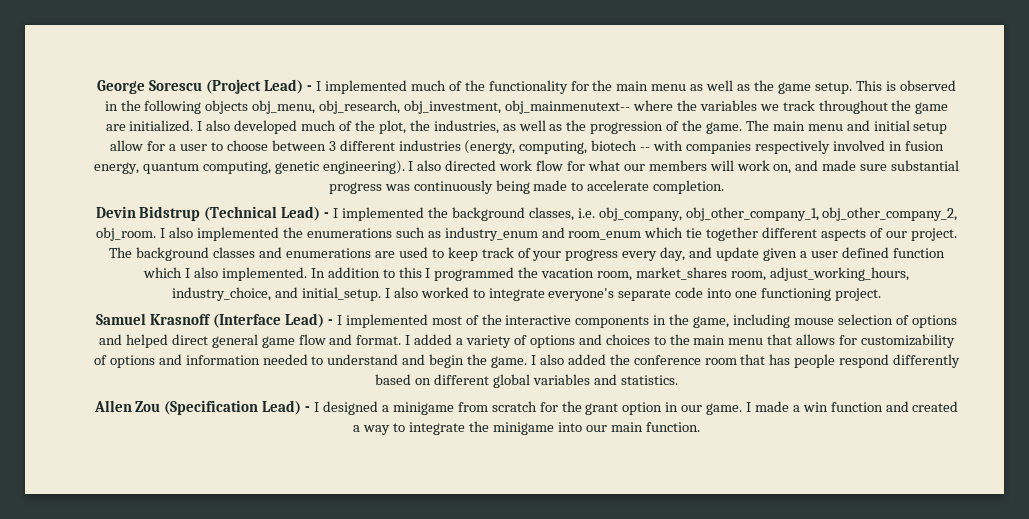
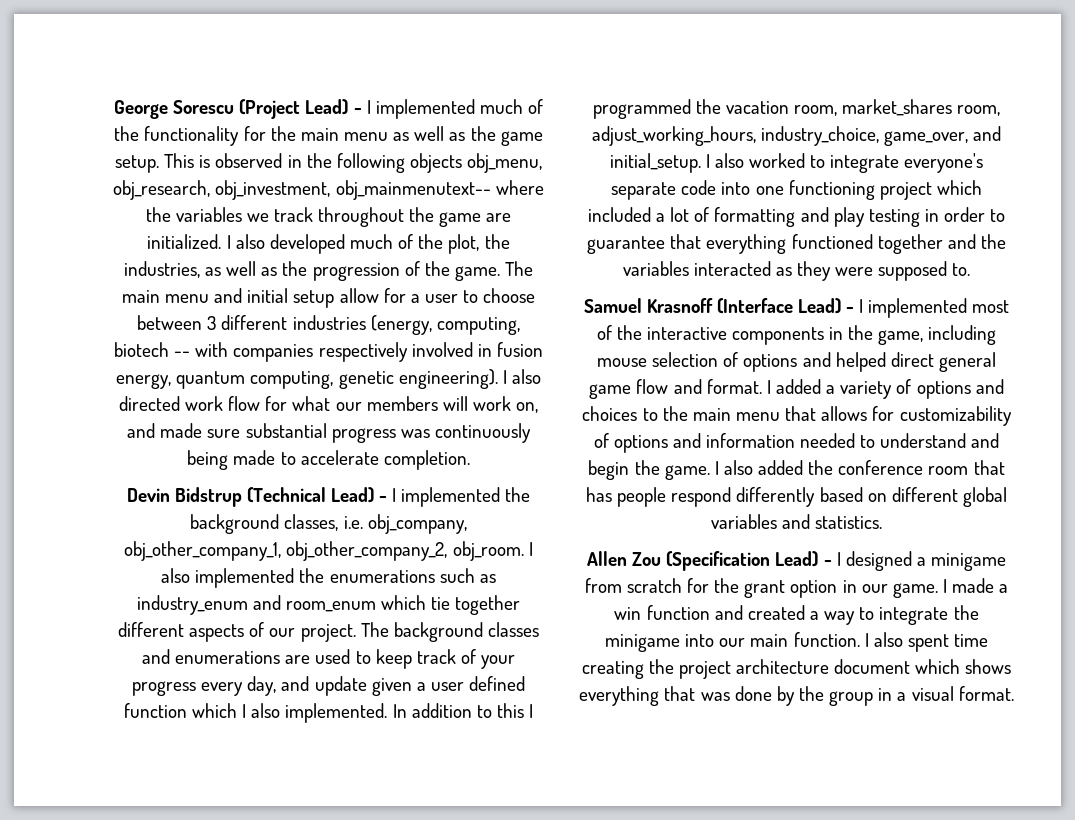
- In addition to this I programmed the vacation room, market_shares room, adjust_working_hours, industry_choice, and initial_setup.
+ In addition to this I programmed the vacation room, market_shares room, adjust_working_hours, industry_choice, game_over, and initial_setup.
- I also worked to integrate everyone's separate code into one functioning project.
+ I also worked to integrate everyone's separate code into one functioning project which included a lot of formatting and play testing in order to guarantee that everything functioned together and the variables interacted as they were supposed to.
+ I also spent time creating the project architecture document which shows everything that was done by the group in a visual format.

